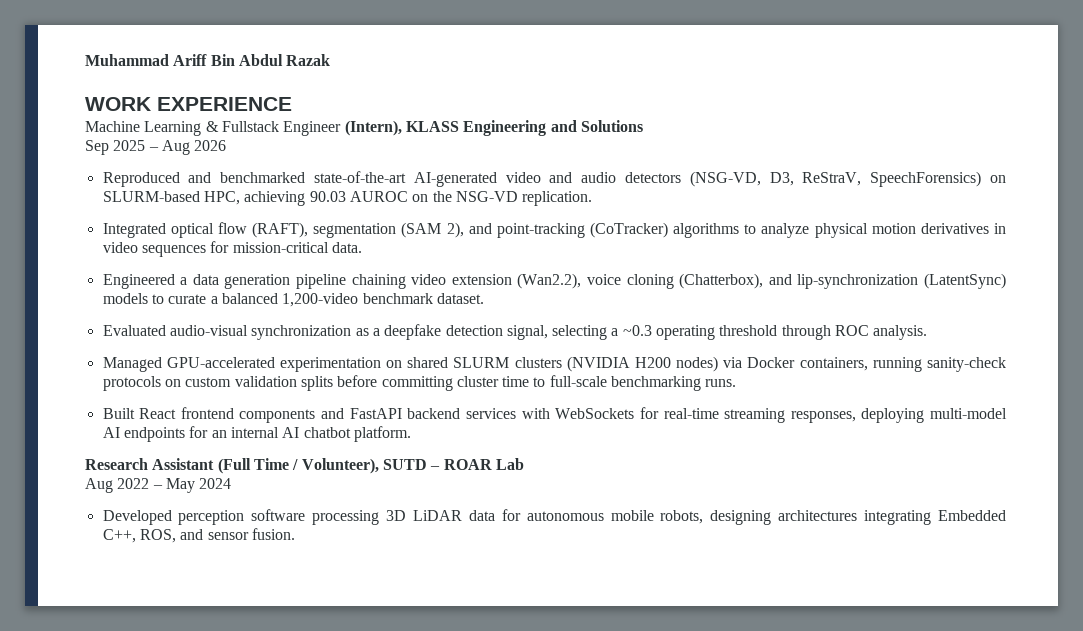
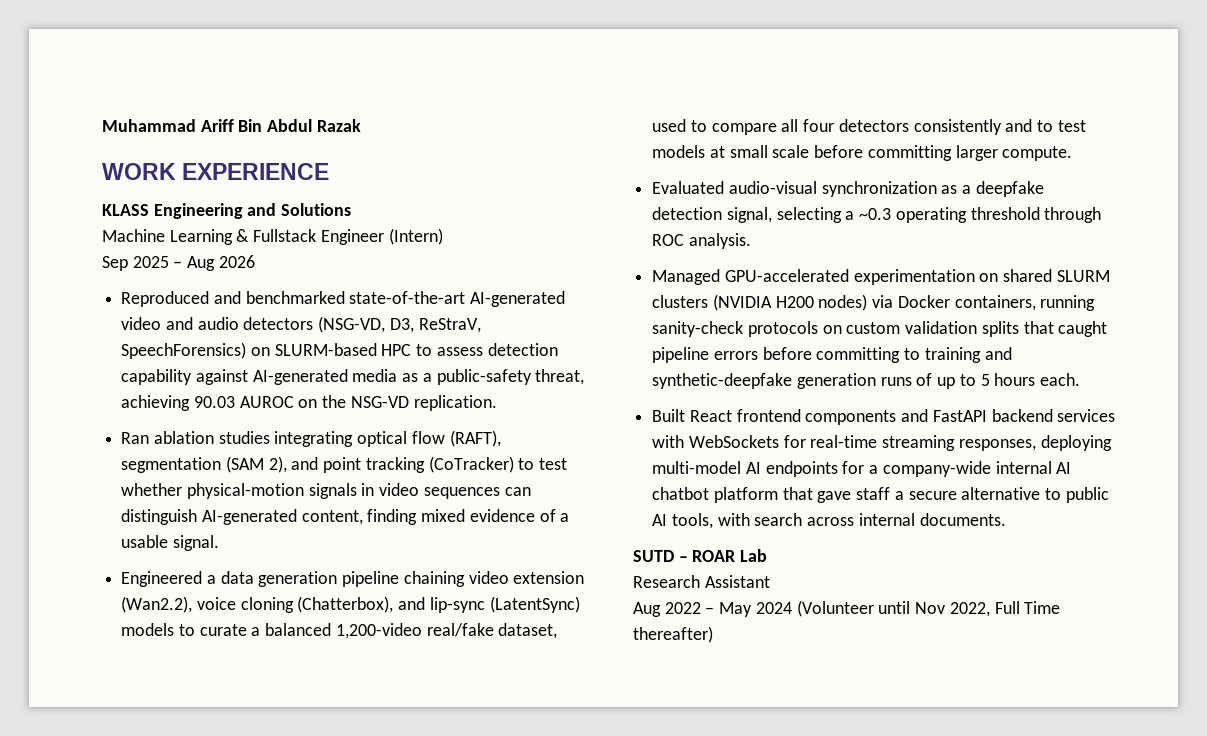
+ KLASS Engineering and Solutions
- Machine Learning & Fullstack Engineer (Intern), KLASS Engineering and Solutions
+ Machine Learning & Fullstack Engineer (Intern)
- Reproduced and benchmarked state-of-the-art AI-generated video and audio detectors (NSG-VD, D3, ReStraV, SpeechForensics) on SLURM-based HPC, achieving 90.03 AUROC on the NSG-VD replication.
+ Reproduced and benchmarked state-of-the-art AI-generated video and audio detectors (NSG-VD, D3, ReStraV, SpeechForensics) on SLURM-based HPC to assess detection capability against AI-generated media as a public-safety threat, achieving 90.03 AUROC on the NSG-VD replication.
- Integrated optical flow (RAFT), segmentation (SAM 2), and point-tracking (CoTracker) algorithms to analyze physical motion derivatives in video sequences for mission-critical data.
+ Ran ablation studies integrating optical flow (RAFT), segmentation (SAM 2), and point tracking (CoTracker) to test whether physical-motion signals in video sequences can distinguish AI-generated content, finding mixed evidence of a usable signal.
- Engineered a data generation pipeline chaining video extension (Wan2.2), voice cloning (Chatterbox), and lip-synchronization (LatentSync) models to curate a balanced 1,200-video benchmark dataset.
+ Engineered a data generation pipeline chaining video extension (Wan2.2), voice cloning (Chatterbox), and lip-sync (LatentSync) models to curate a balanced 1,200-video real/fake dataset, used to compare all four detectors consistently and to test models at small scale before committing larger compute.
- Managed GPU-accelerated experimentation on shared SLURM clusters (NVIDIA H200 nodes) via Docker containers, running sanity-check protocols on custom validation splits before committing cluster time to full-scale benchmarking runs.
+ Managed GPU-accelerated experimentation on shared SLURM clusters (NVIDIA H200 nodes) via Docker containers, running sanity-check protocols on custom validation splits that caught pipeline errors before committing to training and synthetic-deepfake generation runs of up to 5 hours each.
- Built React frontend components and FastAPI backend services with WebSockets for real-time streaming responses, deploying multi-model AI endpoints for an internal AI chatbot platform.
- Research Assistant (Full Time / Volunteer), SUTD – ROAR Lab
+ Built React frontend components and FastAPI backend services with WebSockets for real-time streaming responses, deploying multi-model AI endpoints for a company-wide internal AI chatbot platform that gave staff a secure alternative to public AI tools, with search across internal documents.
+ SUTD – ROAR Lab
+ Research Assistant
- Aug 2022 – May 2024
- Developed perception software processing 3D LiDAR data for autonomous mobile robots, designing architectures integrating Embedded C++, ROS, and sensor fusion.
+ Aug 2022 – May 2024 (Volunteer until Nov 2022, Full Time thereafter)

